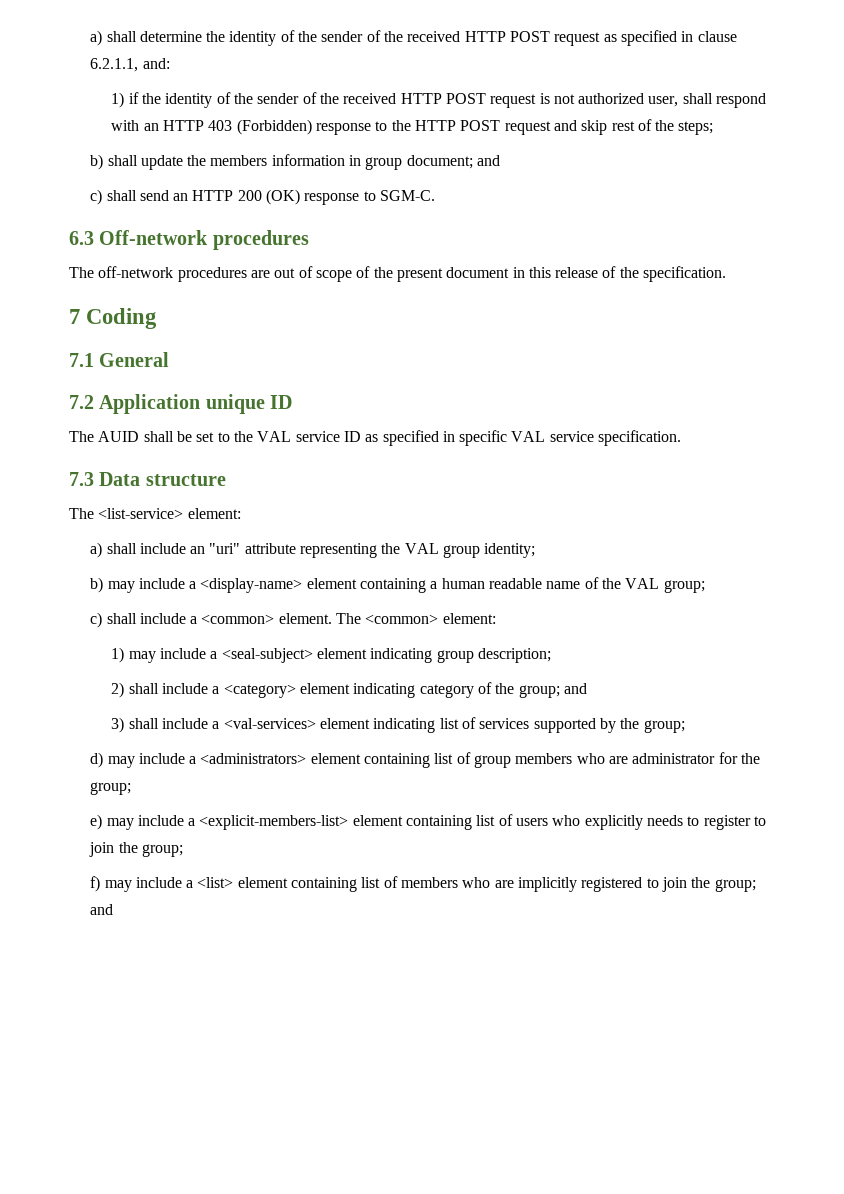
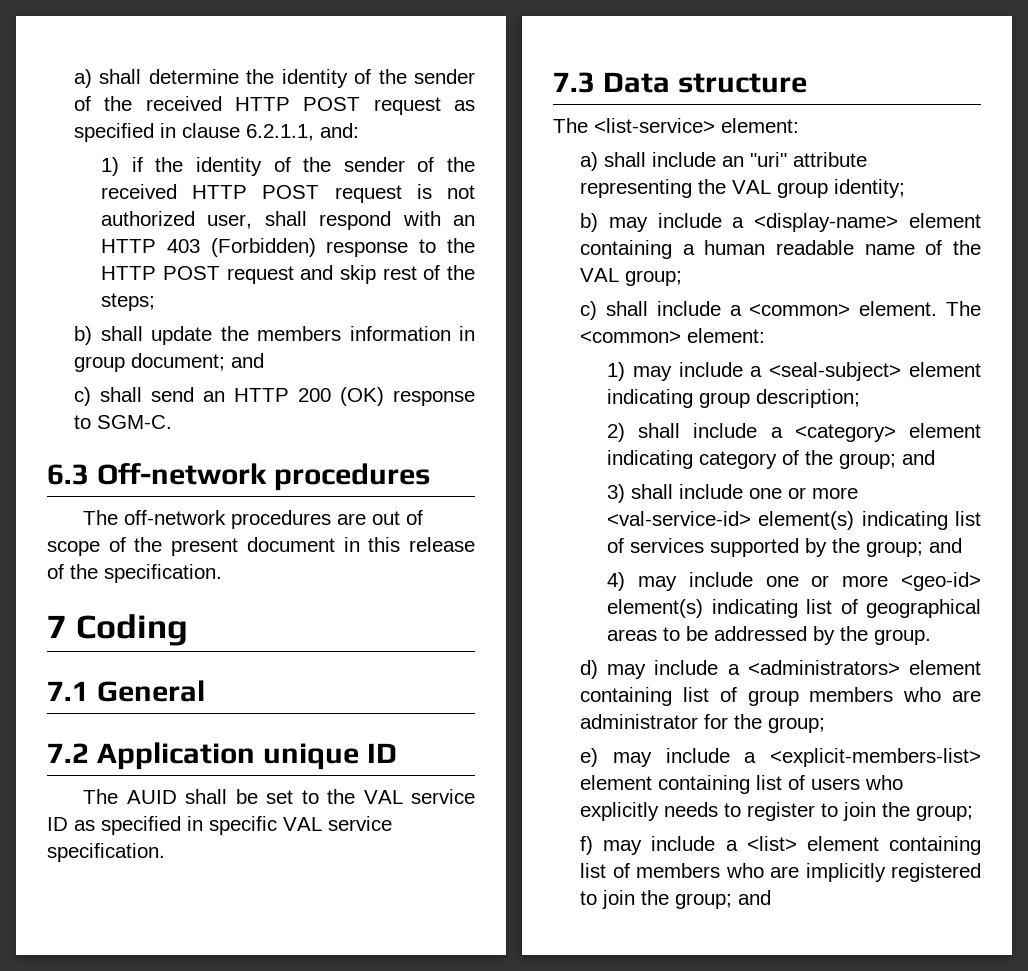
- 3) shall include a <val-services> element indicating list of services supported by the group;
+ 3) shall include one or more <val-service-id> element(s) indicating list of services supported by the group; and
+ 4) may include one or more <geo-id> element(s) indicating list of geographical areas to be addressed by the group.

